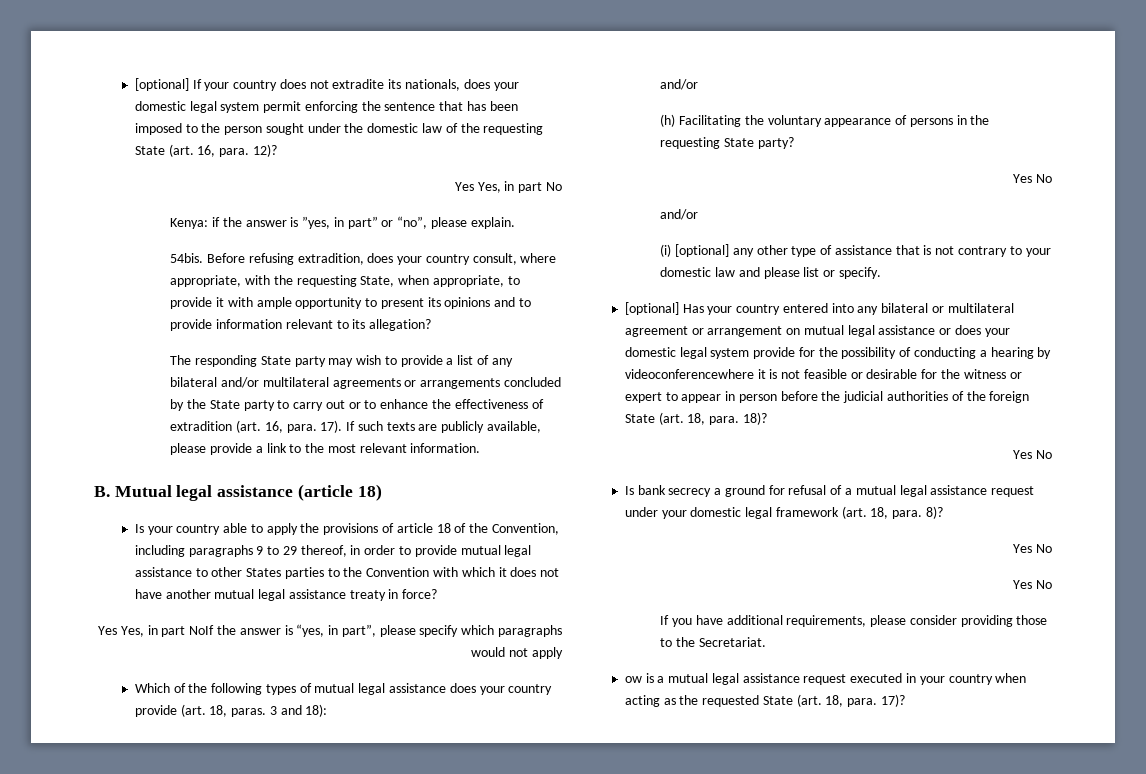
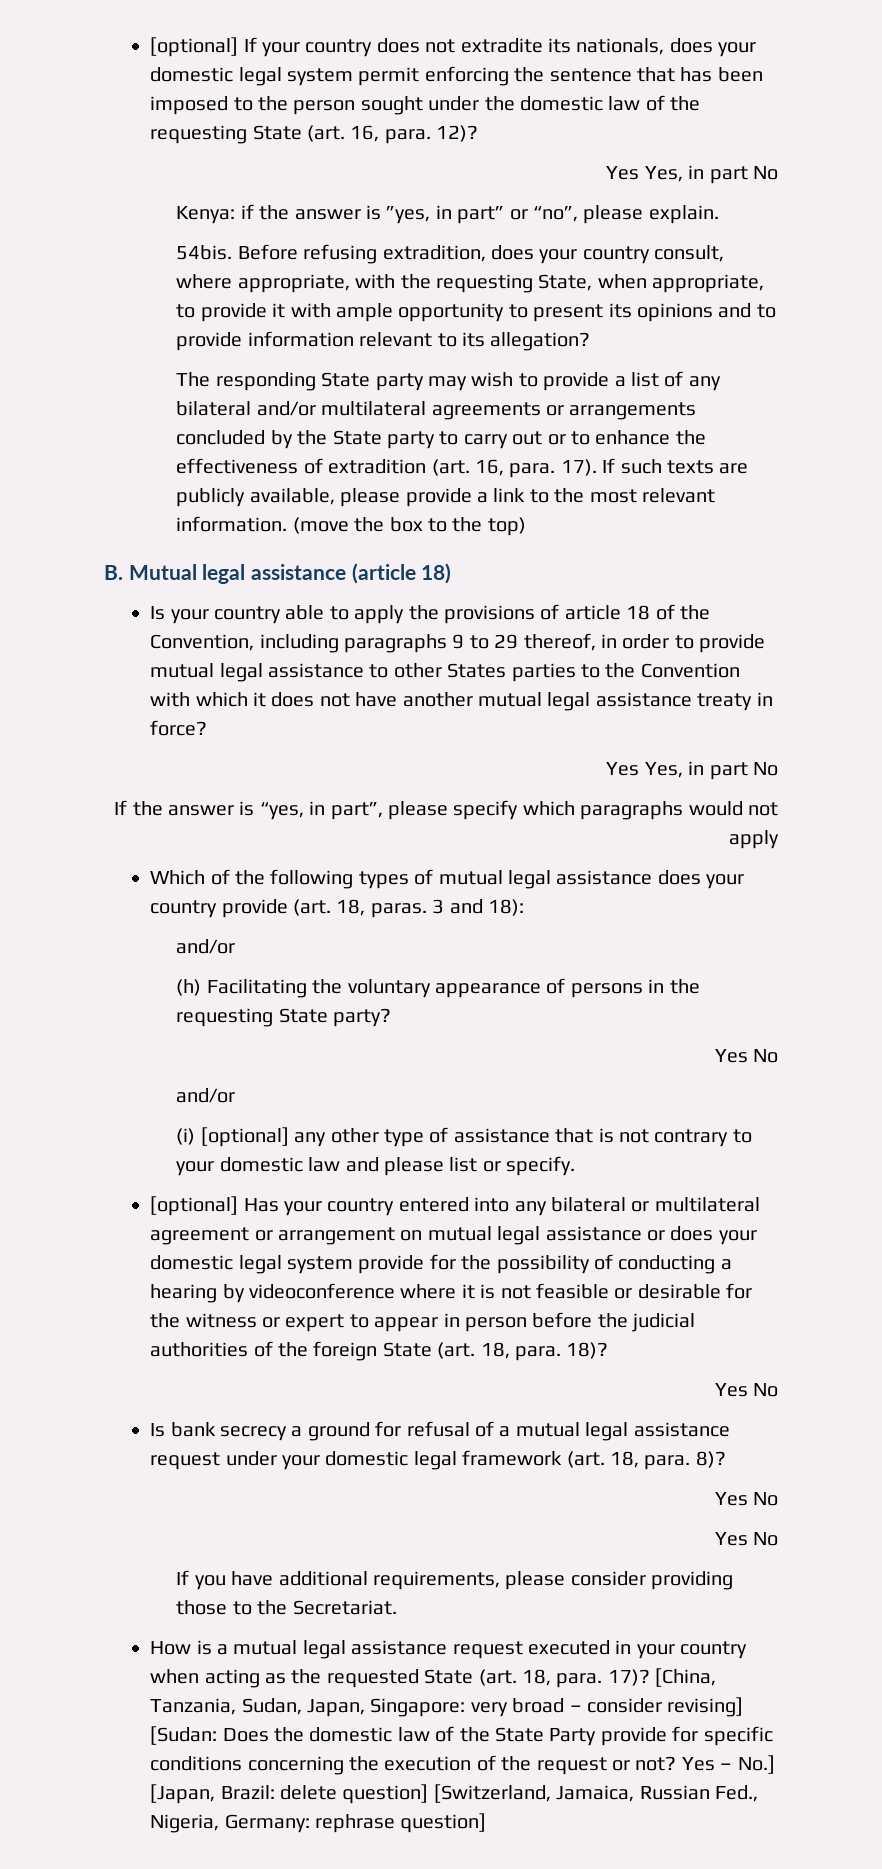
+ (move the box to the top)
  Is your country able to apply the provisions of article 18 of the Convention, including paragraphs 9 to 29 thereof, in order to provide mutual legal assistance to other States parties to the Convention with which it does not have another mutual legal assistance treaty in force?
- Yes Yes, in part NoIf the answer is “yes, in part”, please specify which paragraphs would not apply
+ Yes Yes, in part No
+ If the answer is “yes, in part”, please specify which paragraphs would not apply
- [optional] Has your country entered into any bilateral or multilateral agreement or arrangement on mutual legal assistance or does your domestic legal system provide for the possibility of conducting a hearing by videoconferencewhere it is not feasible or desirable for the witness or expert to appear in person before the judicial authorities of the foreign State (art. 18, para. 18)?
+ [optional] Has your country entered into any bilateral or multilateral agreement or arrangement on mutual legal assistance or does your domestic legal system provide for the possibility of conducting a hearing by videoconference where it is not feasible or desirable for the witness or expert to appear in person before the judicial authorities of the foreign State (art. 18, para. 18)?
- ow is a mutual legal assistance request executed in your country when acting as the requested State (art. 18, para. 17)?
+ How is a mutual legal assistance request executed in your country when acting as the requested State (art. 18, para. 17)?
+ [China, Tanzania, Sudan, Japan, Singapore: very broad – consider revising] [Sudan: Does the domestic law of the State Party provide for specific conditions concerning the execution of the request or not? Yes – No.] [Japan, Brazil: delete question] [Switzerland, Jamaica, Russian Fed., Nigeria, Germany: rephrase question]

